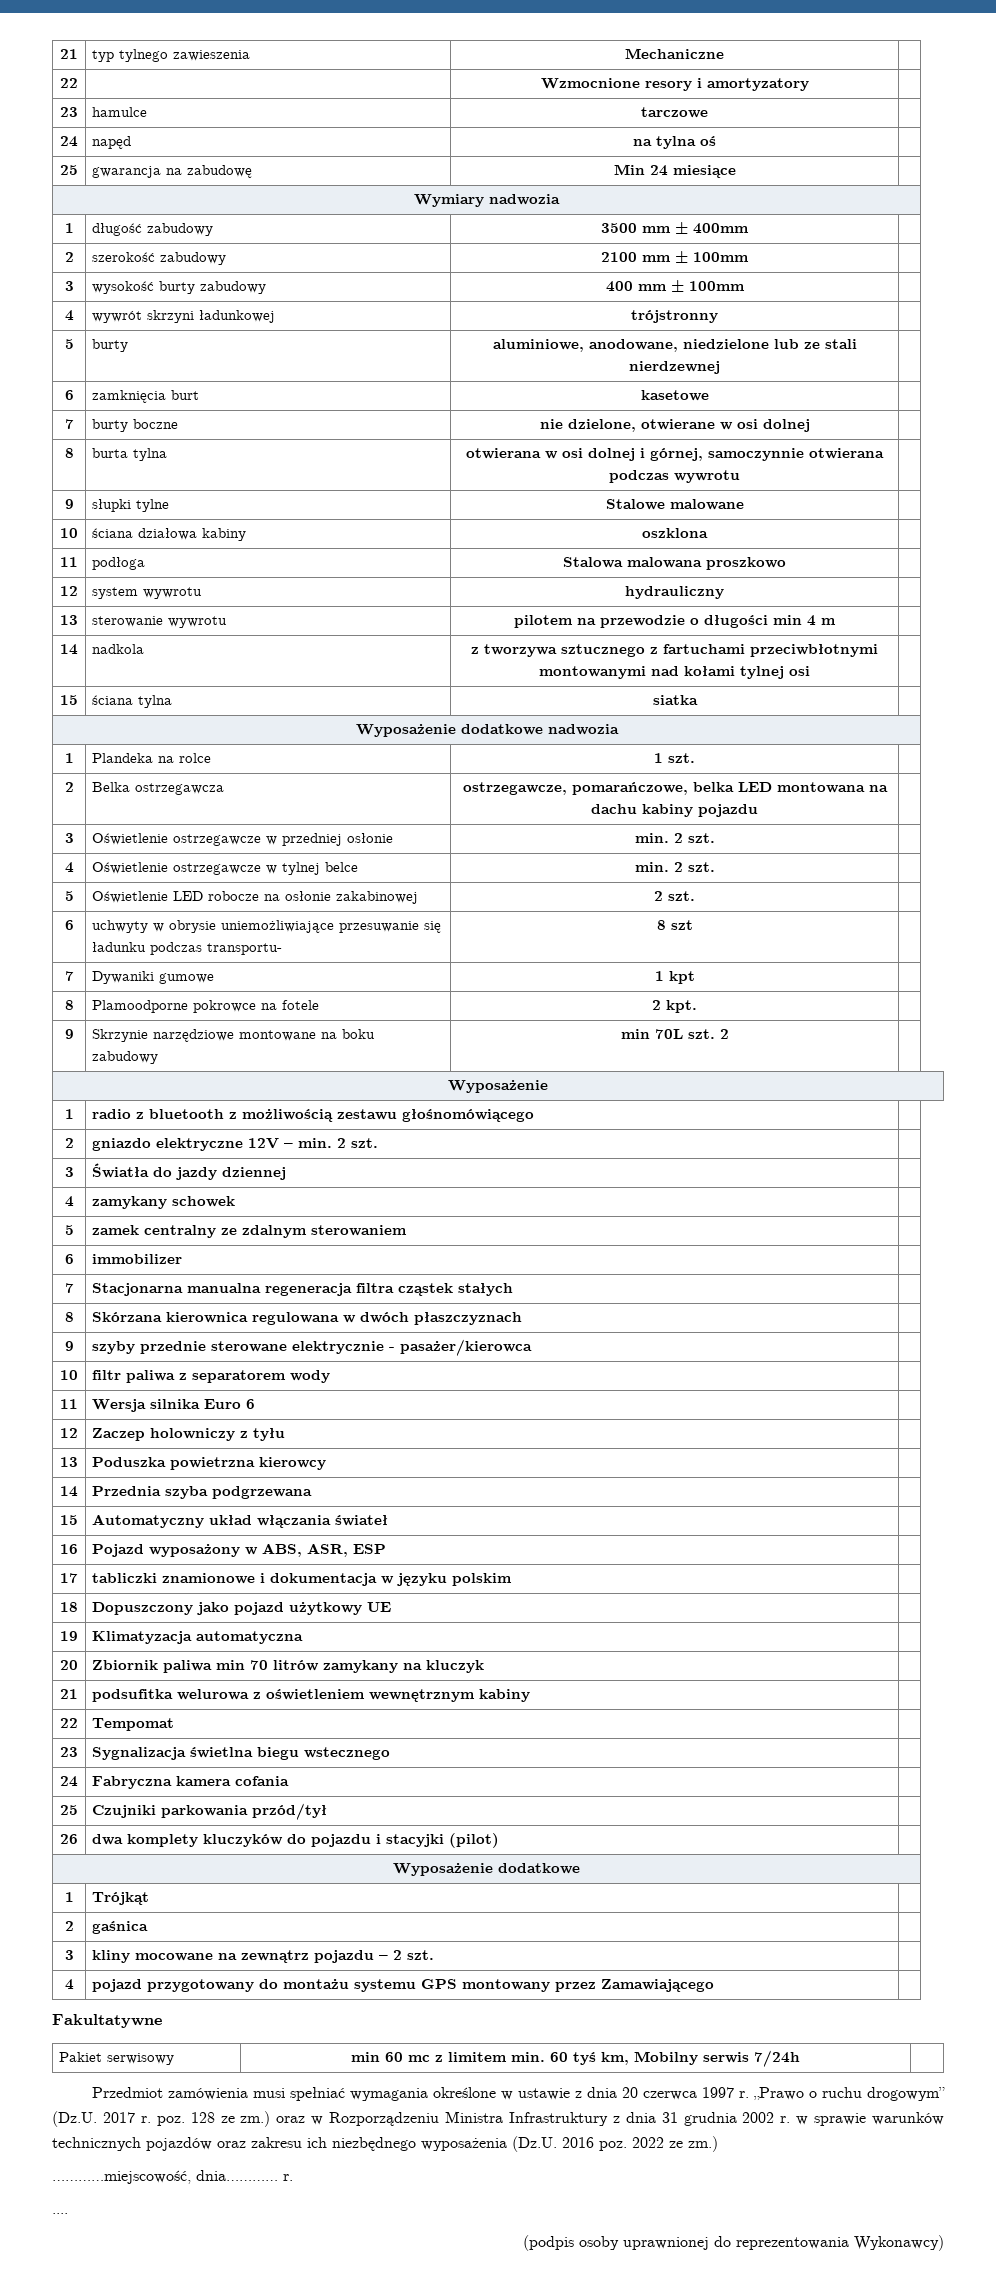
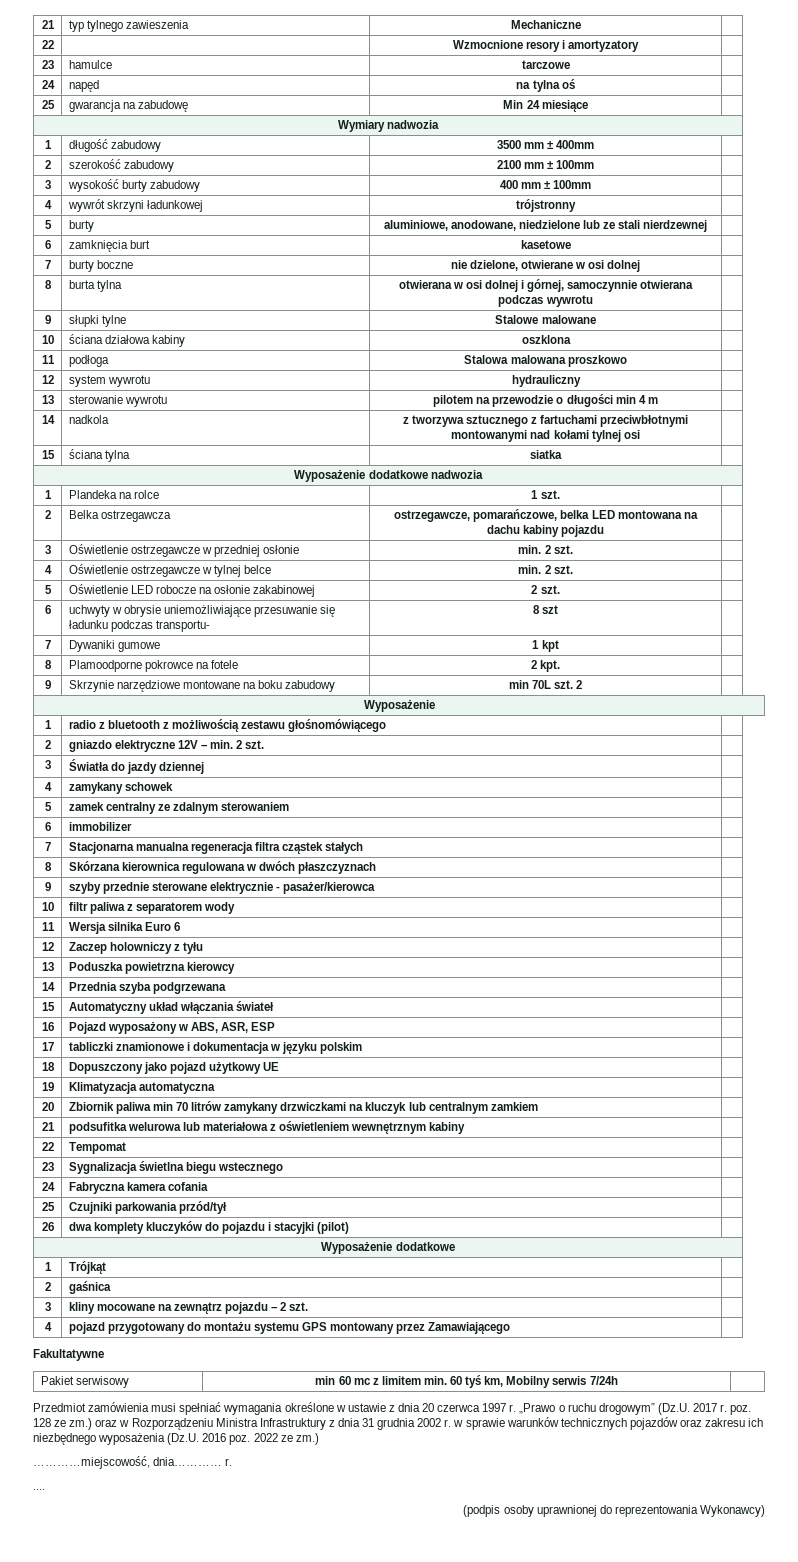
- 20 | Zbiornik paliwa min 70 litrów zamykany na kluczyk |
+ 20 | Zbiornik paliwa min 70 litrów zamykany drzwiczkami na kluczyk lub centralnym zamkiem |
- 21 | podsufitka welurowa z oświetleniem wewnętrznym kabiny |
+ 21 | podsufitka welurowa lub materiałowa z oświetleniem wewnętrznym kabiny |

